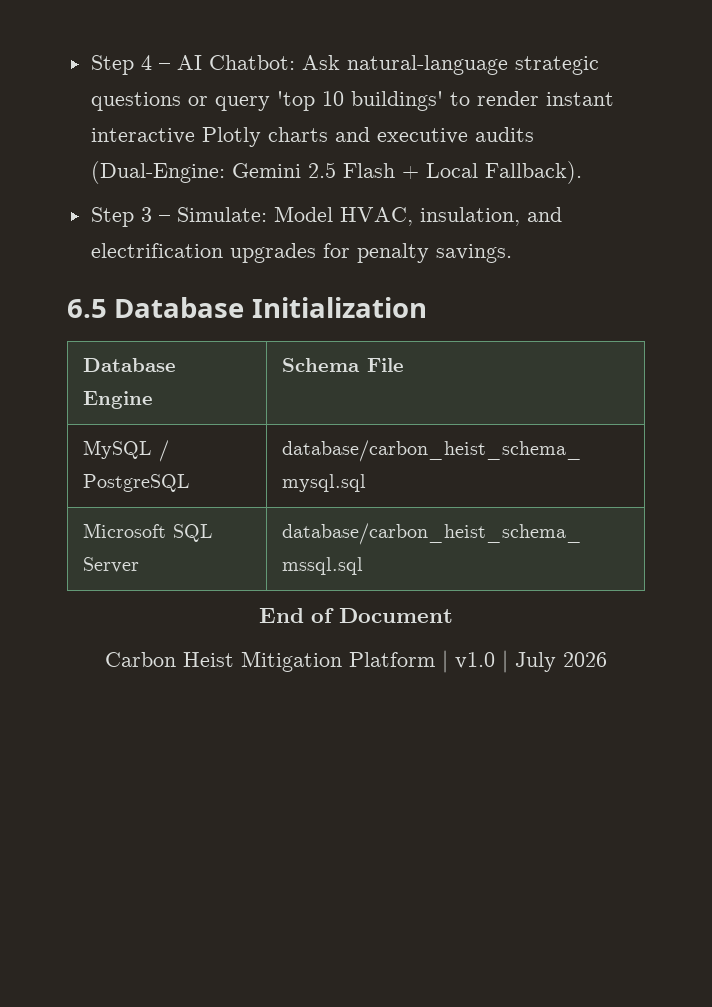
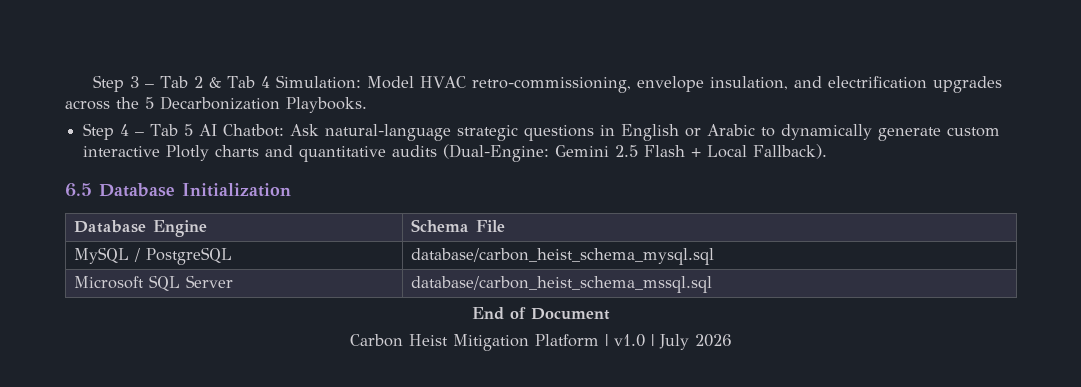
- Step 4 – AI Chatbot: Ask natural-language strategic questions or query 'top 10 buildings' to render instant interactive Plotly charts and executive audits (Dual-Engine: Gemini 2.5 Flash + Local Fallback).
+ Step 3 – Tab 2 & Tab 4 Simulation: Model HVAC retro-commissioning, envelope insulation, and electrification upgrades across the 5 Decarbonization Playbooks.
+ Step 4 – Tab 5 AI Chatbot: Ask natural-language strategic questions in English or Arabic to dynamically generate custom interactive Plotly charts and quantitative audits (Dual-Engine: Gemini 2.5 Flash + Local Fallback).
- Step 3 – Simulate: Model HVAC, insulation, and electrification upgrades for penalty savings.

